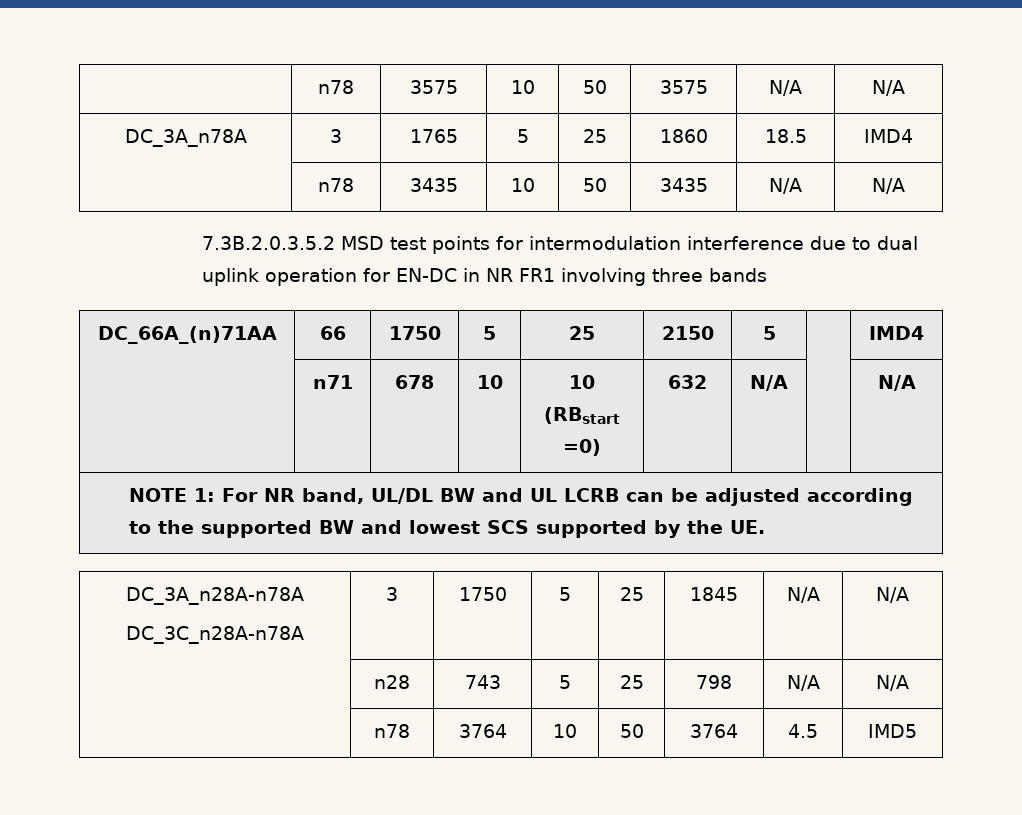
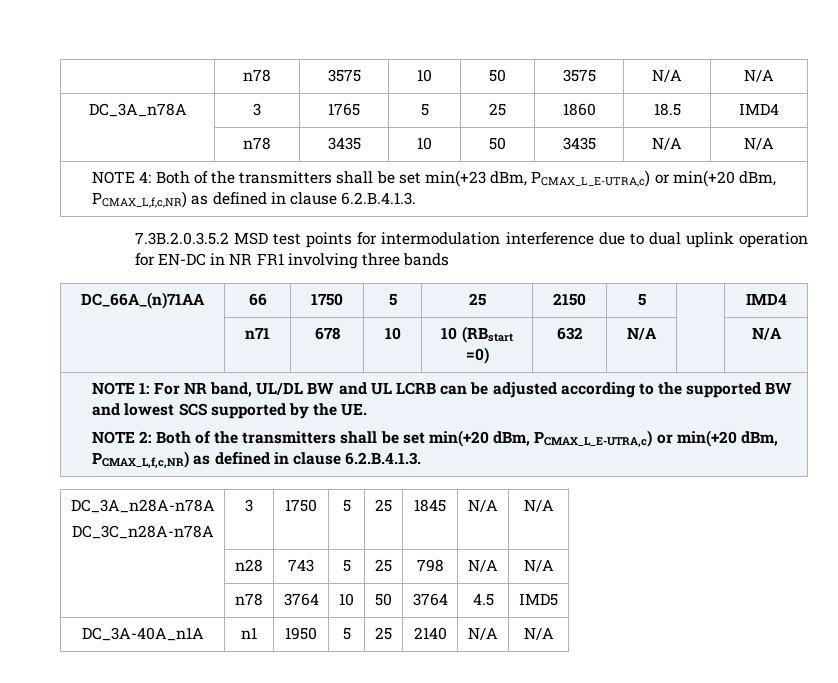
+ NOTE 4: Both of the transmitters shall be set min(+23 dBm, PCMAX_L_E-UTRA,c) or min(+20 dBm, PCMAX_L,f,c,NR) as defined in clause 6.2.B.4.1.3.
+ NOTE 2: Both of the transmitters shall be set min(+20 dBm, PCMAX_L_E-UTRA,c) or min(+20 dBm, PCMAX_L,f,c,NR) as defined in clause 6.2.B.4.1.3.
+ DC_3A-40A_n1A | n1 | 1950 | 5 | 25 | 2140 | N/A | N/A

